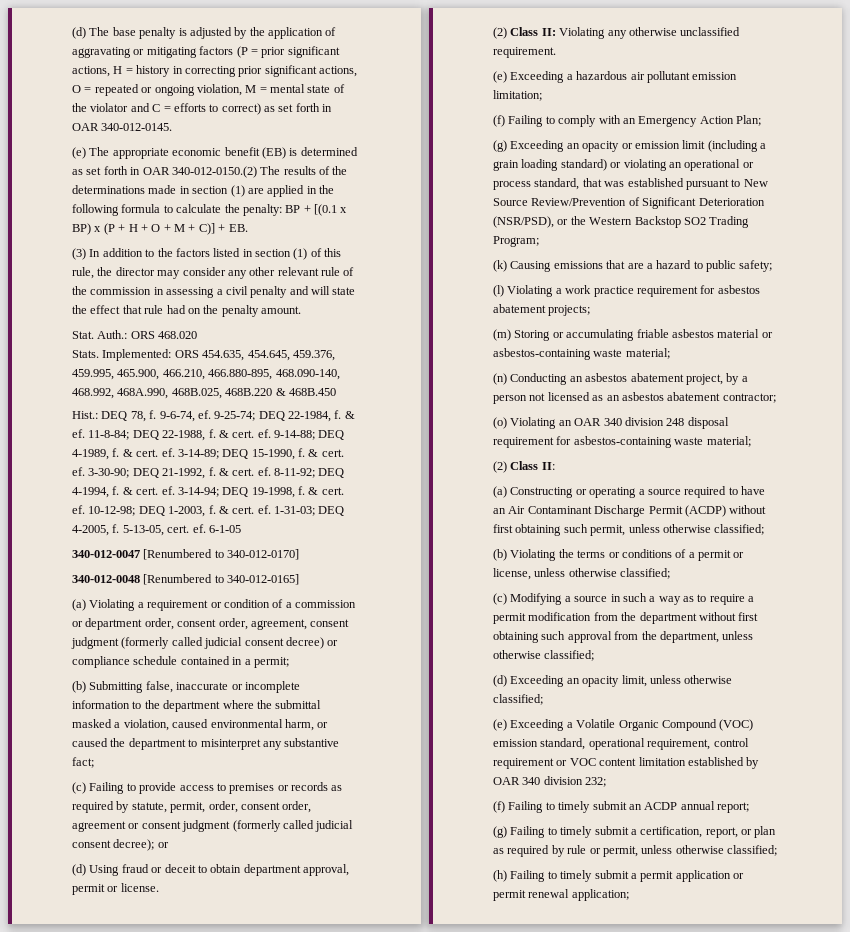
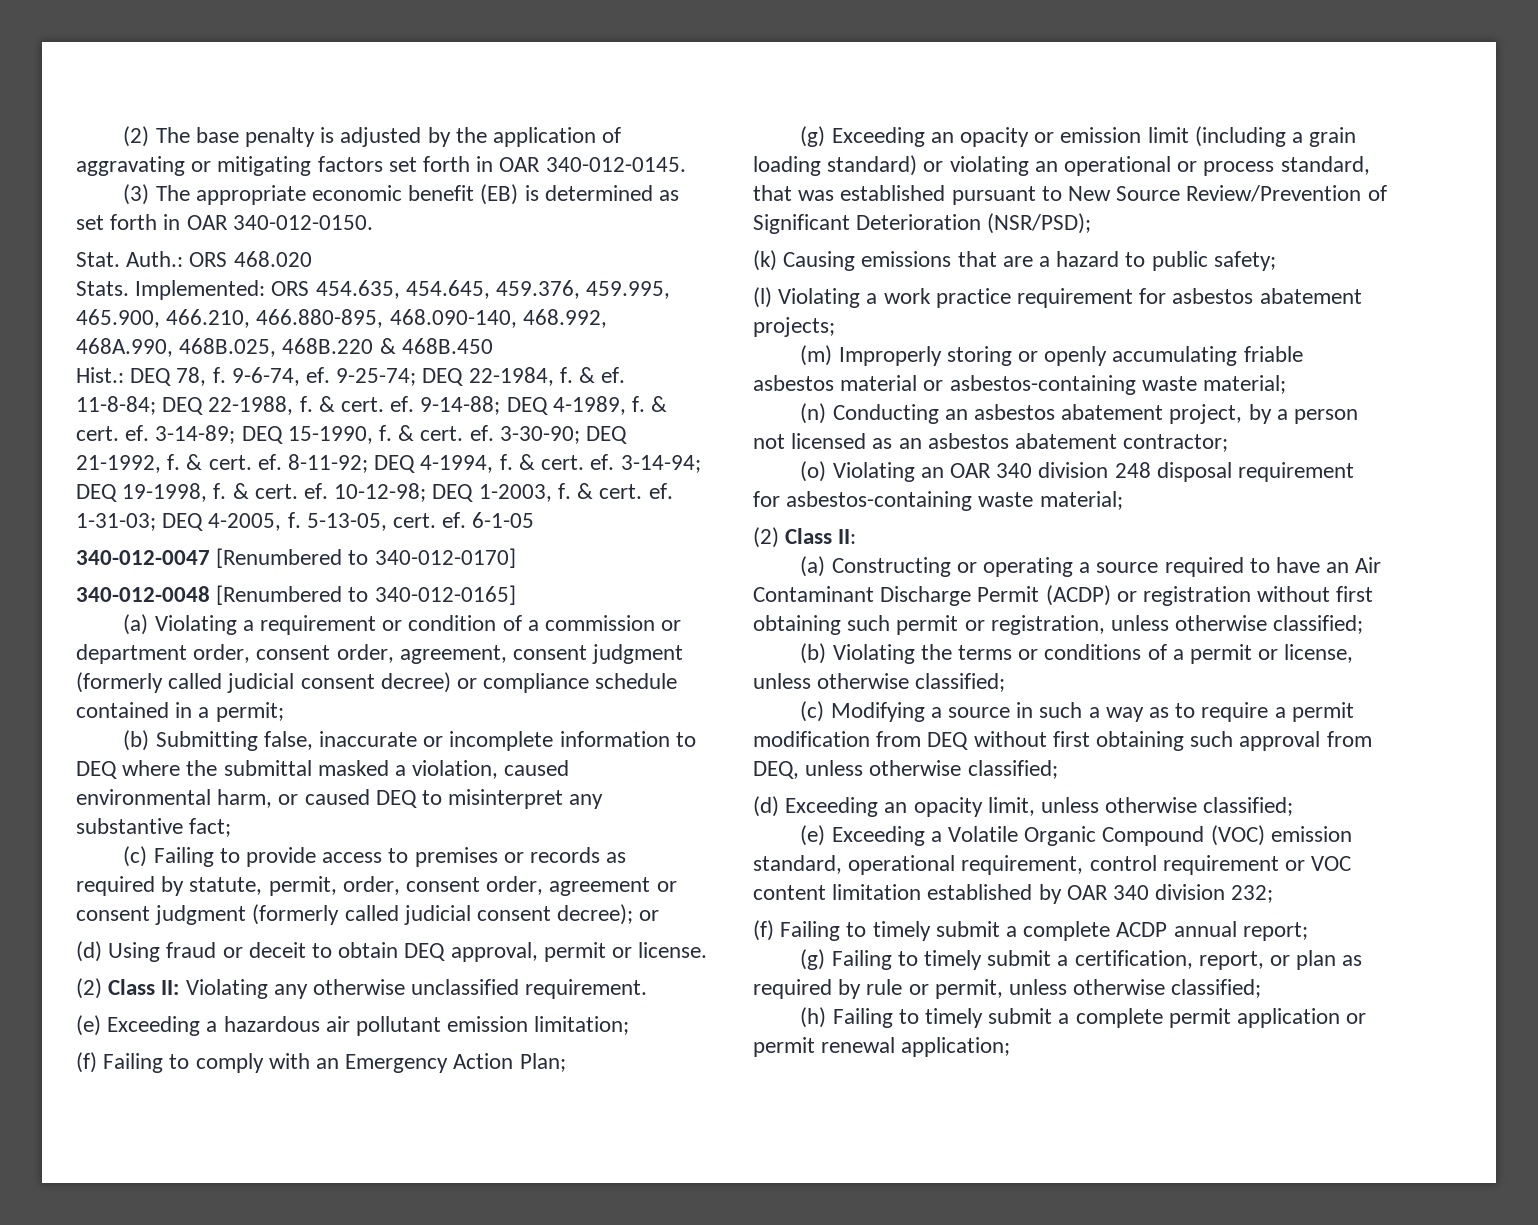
- (d) The base penalty is adjusted by the application of aggravating or mitigating factors (P = prior significant actions, H = history in correcting prior significant actions, O = repeated or ongoing violation, M = mental state of the violator and C = efforts to correct) as set forth in OAR 340-012-0145.
+ (2) The base penalty is adjusted by the application of aggravating or mitigating factors set forth in OAR 340-012-0145.
- (e) The appropriate economic benefit (EB) is determined as set forth in OAR 340-012-0150.(2) The results of the determinations made in section (1) are applied in the following formula to calculate the penalty: BP + [(0.1 x BP) x (P + H + O + M + C)] + EB.
- (3) In addition to the factors listed in section (1) of this rule, the director may consider any other relevant rule of the commission in assessing a civil penalty and will state the effect that rule had on the penalty amount.
+ (3) The appropriate economic benefit (EB) is determined as set forth in OAR 340-012-0150.
- (b) Submitting false, inaccurate or incomplete information to the department where the submittal masked a violation, caused environmental harm, or caused the department to misinterpret any substantive fact;
+ (b) Submitting false, inaccurate or incomplete information to DEQ where the submittal masked a violation, caused environmental harm, or caused DEQ to misinterpret any substantive fact;
- (d) Using fraud or deceit to obtain department approval, permit or license.
+ (d) Using fraud or deceit to obtain DEQ approval, permit or license.
- (g) Exceeding an opacity or emission limit (including a grain loading standard) or violating an operational or process standard, that was established pursuant to New Source Review/Prevention of Significant Deterioration (NSR/PSD), or the Western Backstop SO2 Trading Program;
+ (g) Exceeding an opacity or emission limit (including a grain loading standard) or violating an operational or process standard, that was established pursuant to New Source Review/Prevention of Significant Deterioration (NSR/PSD);
- (m) Storing or accumulating friable asbestos material or asbestos-containing waste material;
+ (m) Improperly storing or openly accumulating friable asbestos material or asbestos-containing waste material;
- (a) Constructing or operating a source required to have an Air Contaminant Discharge Permit (ACDP) without first obtaining such permit, unless otherwise classified;
+ (a) Constructing or operating a source required to have an Air Contaminant Discharge Permit (ACDP) or registration without first obtaining such permit or registration, unless otherwise classified;
- (c) Modifying a source in such a way as to require a permit modification from the department without first obtaining such approval from the department, unless otherwise classified;
+ (c) Modifying a source in such a way as to require a permit modification from DEQ without first obtaining such approval from DEQ, unless otherwise classified;
- (f) Failing to timely submit an ACDP annual report;
+ (f) Failing to timely submit a complete ACDP annual report;
- (h) Failing to timely submit a permit application or permit renewal application;
+ (h) Failing to timely submit a complete permit application or permit renewal application;

